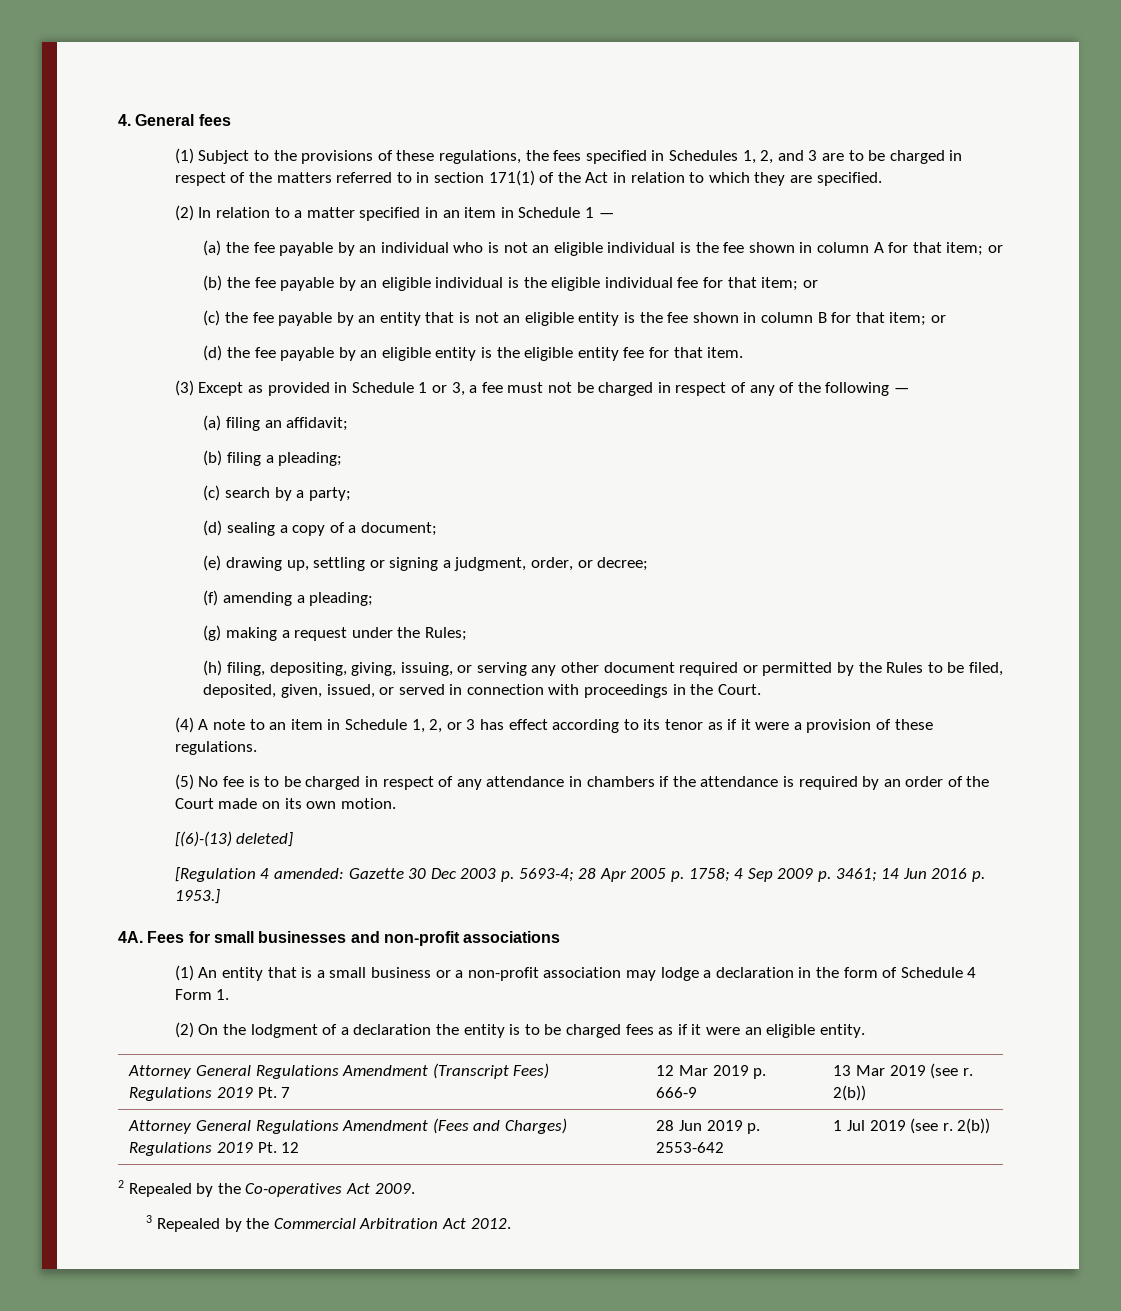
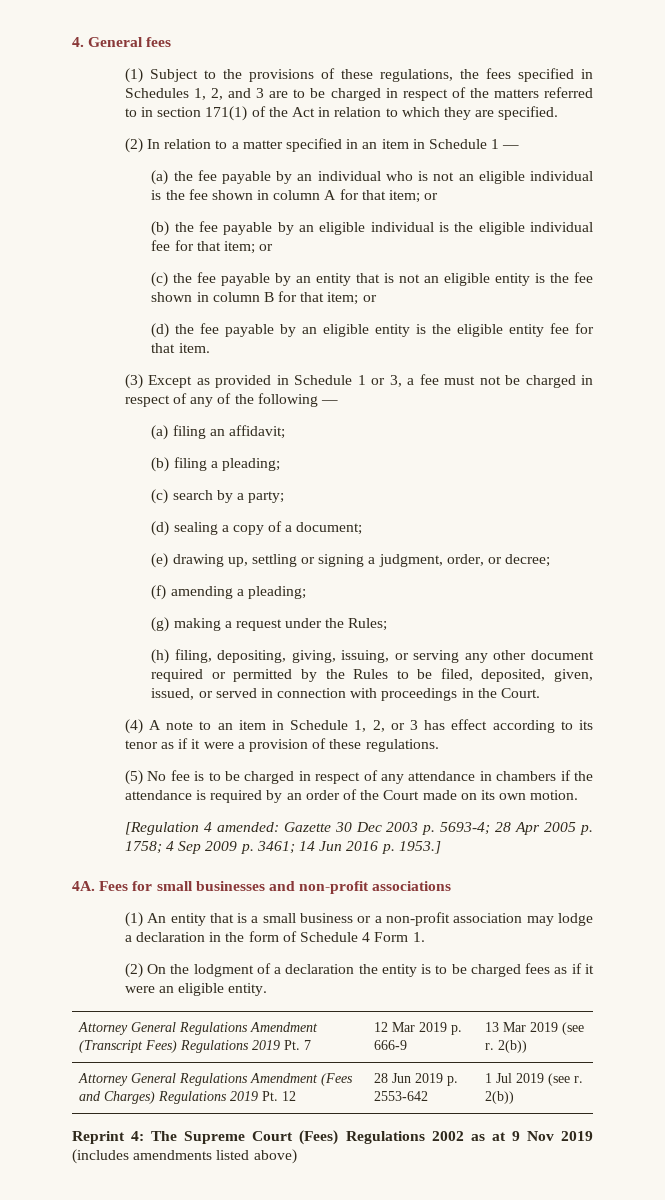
- [(6)-(13) deleted]
- 2 Repealed by the Co-operatives Act 2009.
- 3 Repealed by the Commercial Arbitration Act 2012.
+ Reprint 4: The Supreme Court (Fees) Regulations 2002 as at 9 Nov 2019 (includes amendments listed above)

